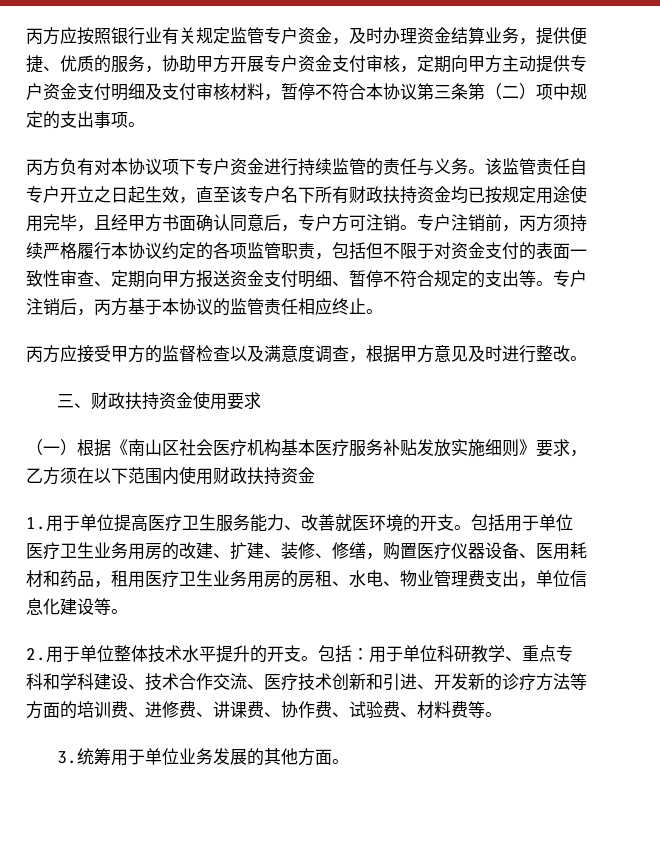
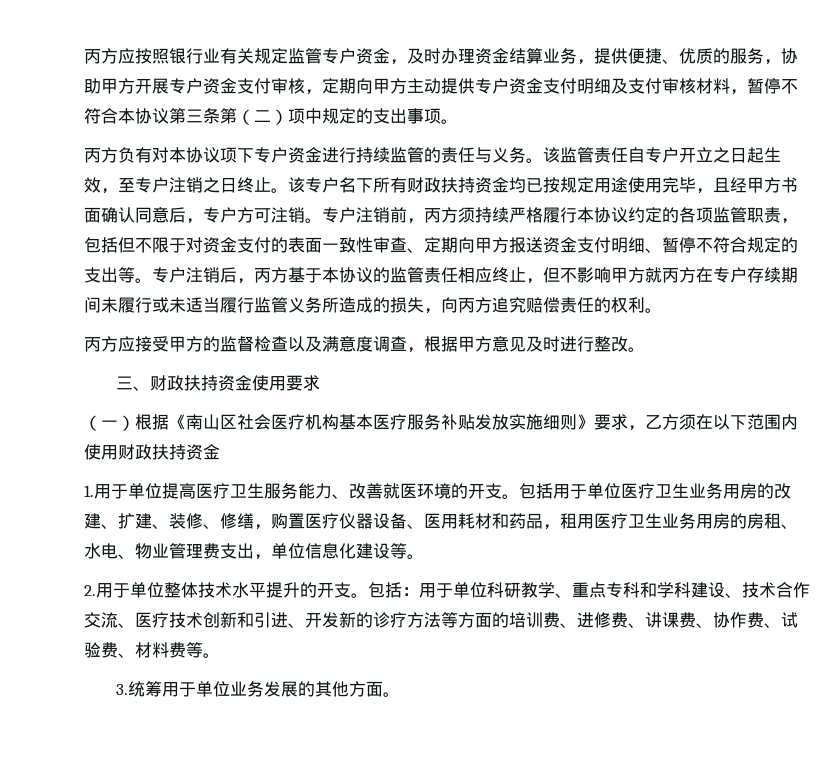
- 该监管责任自专户开立之日起生效，直至该专户名下所有财政扶持资金均已按规定用途使用完毕，且经甲方书面确认同意后，专户方可注销。
+ 该监管责任自专户开立之日起生效，至专户注销之日终止。该专户名下所有财政扶持资金均已按规定用途使用完毕，且经甲方书面确认同意后，专户方可注销。
- 专户注销后，丙方基于本协议的监管责任相应终止。
+ 专户注销后，丙方基于本协议的监管责任相应终止，但不影响甲方就丙方在专户存续期间未履行或未适当履行监管义务所造成的损失，向丙方追究赔偿责任的权利。

